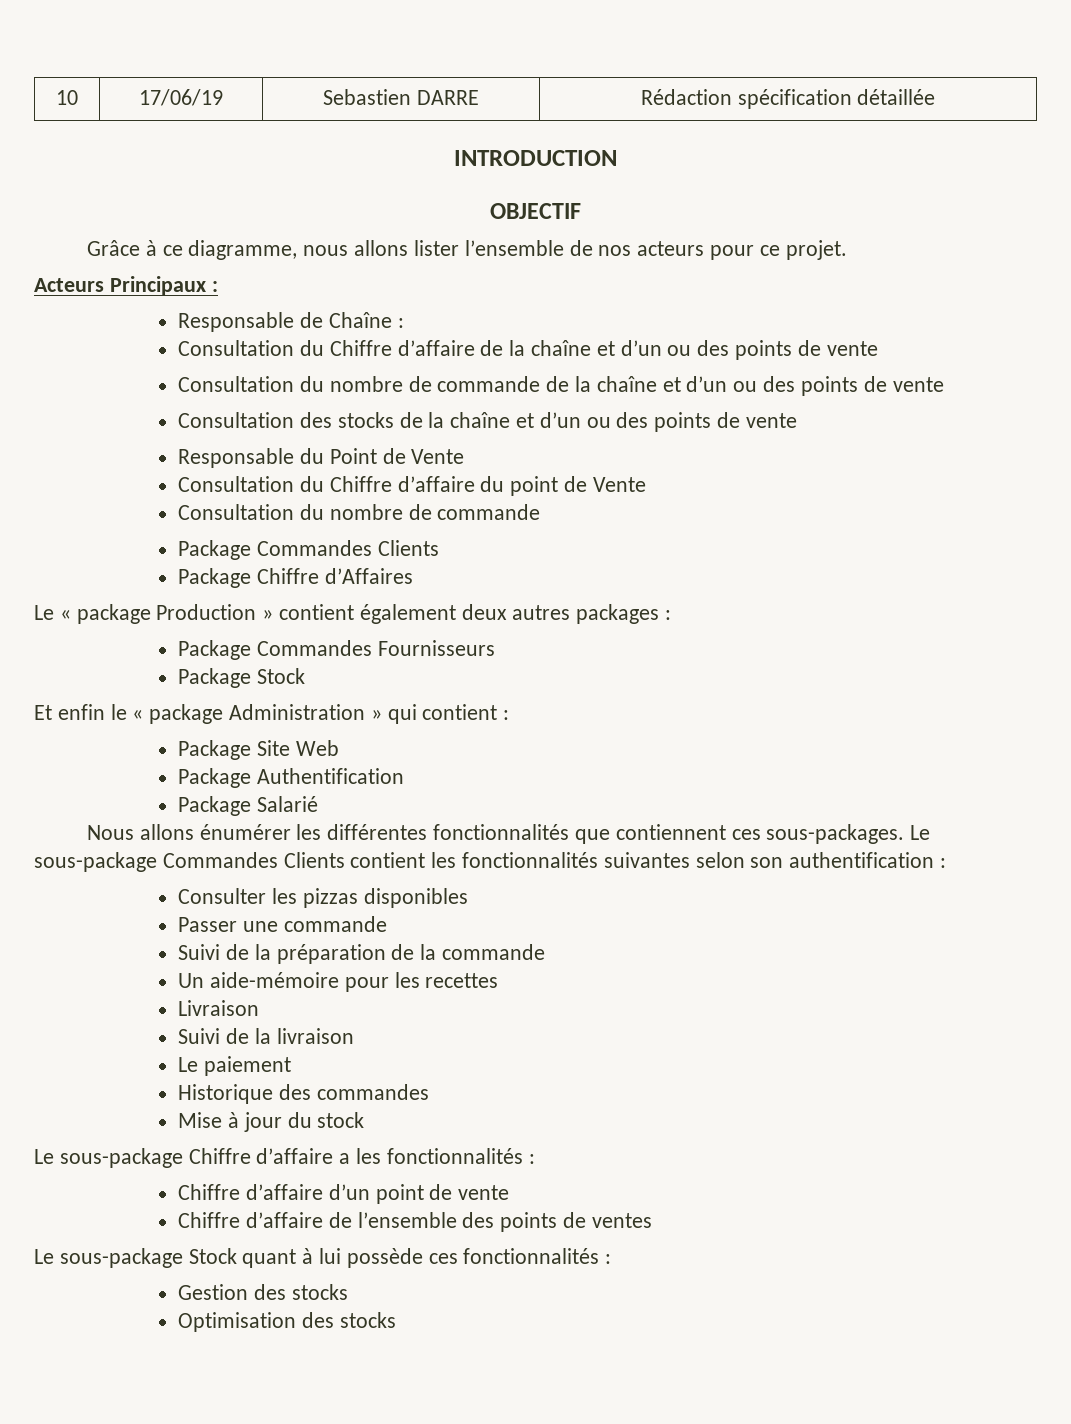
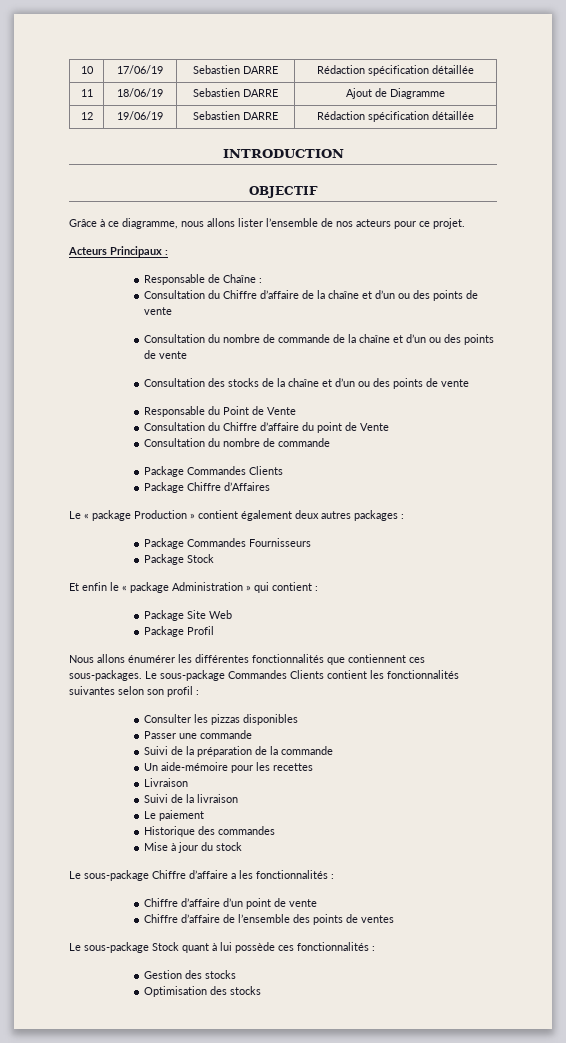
+ 11 | 18/06/19 | Sebastien DARRE | Ajout de Diagramme
+ 12 | 19/06/19 | Sebastien DARRE | Rédaction spécification détaillée
- Package Authentification
- Package Salarié
+ Package Profil
- Le sous-package Commandes Clients contient les fonctionnalités suivantes selon son authentification :
+ Le sous-package Commandes Clients contient les fonctionnalités suivantes selon son profil :

